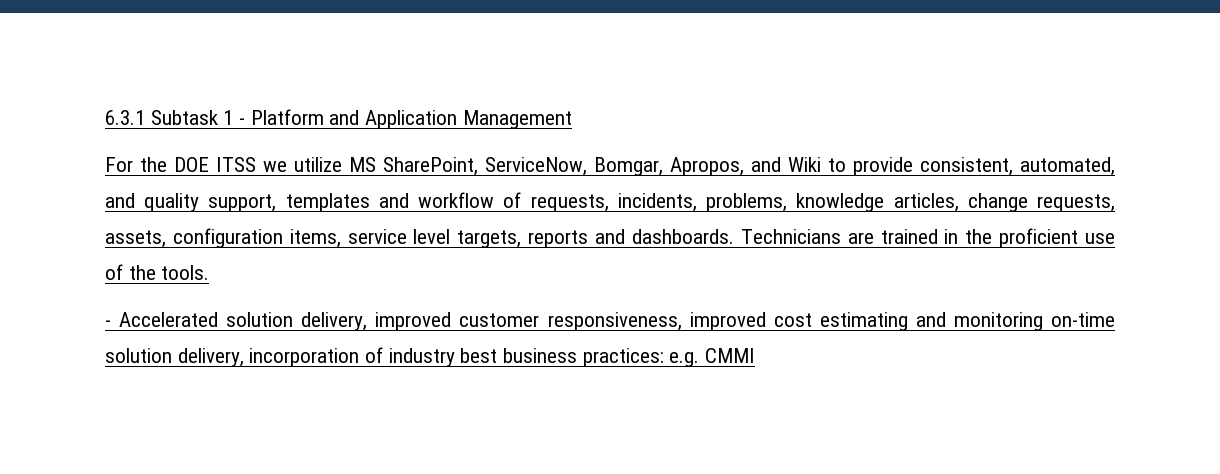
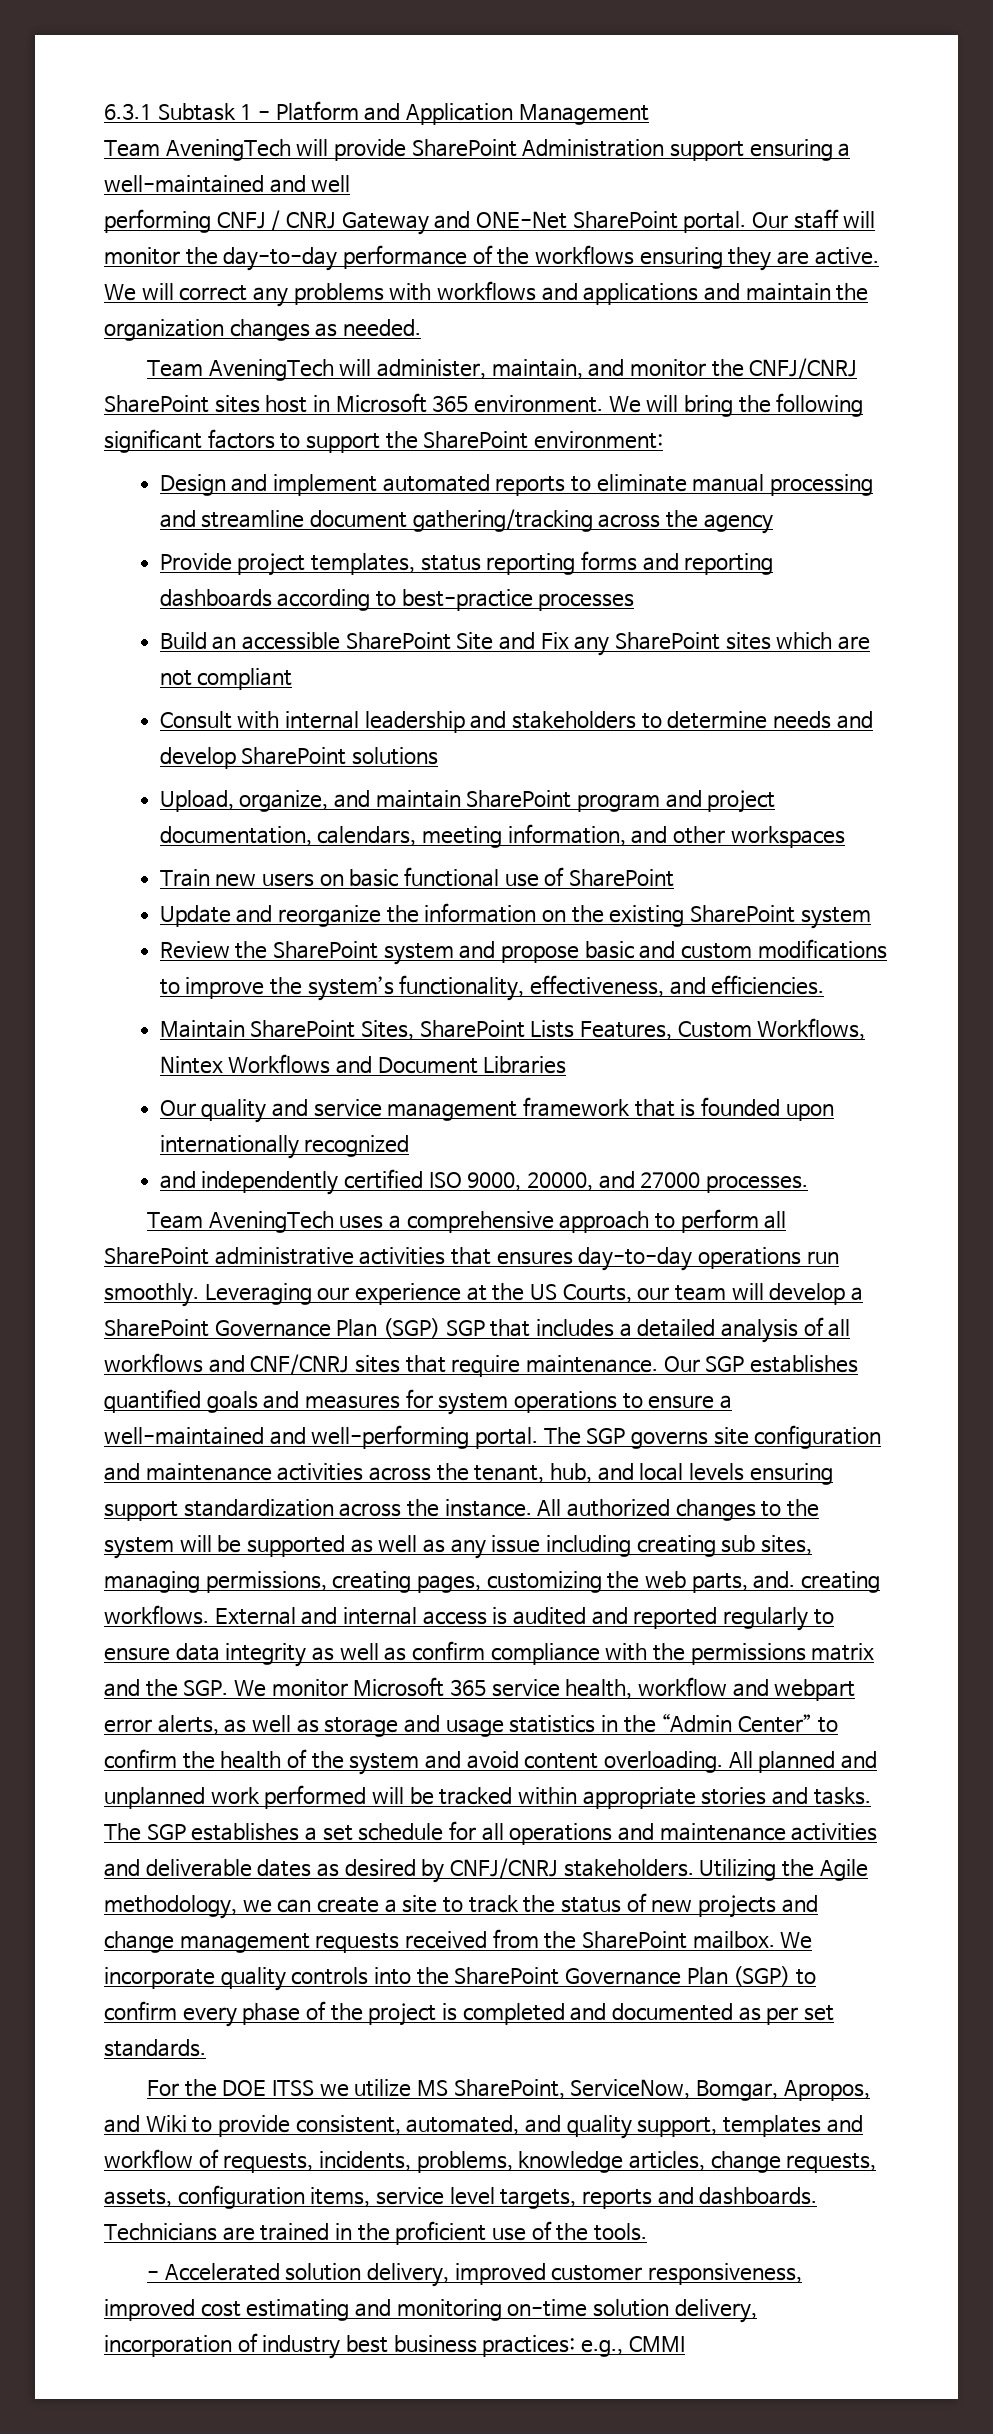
+ Team AveningTech will provide SharePoint Administration support ensuring a well-maintained and well
+ performing CNFJ / CNRJ Gateway and ONE-Net SharePoint portal. Our staff will monitor the day-to-day performance of the workflows ensuring they are active. We will correct any problems with workflows and applications and maintain the organization changes as needed.
+ Team AveningTech will administer, maintain, and monitor the CNFJ/CNRJ SharePoint sites host in Microsoft 365 environment. We will bring the following significant factors to support the SharePoint environment:
+ Design and implement automated reports to eliminate manual processing and streamline document gathering/tracking across the agency
+ Provide project templates, status reporting forms and reporting dashboards according to best-practice processes
+ Build an accessible SharePoint Site and Fix any SharePoint sites which are not compliant
+ Consult with internal leadership and stakeholders to determine needs and develop SharePoint solutions
+ Upload, organize, and maintain SharePoint program and project documentation, calendars, meeting information, and other workspaces
+ Train new users on basic functional use of SharePoint
+ Update and reorganize the information on the existing SharePoint system
+ Review the SharePoint system and propose basic and custom modifications to improve the system’s functionality, effectiveness, and efficiencies.
+ Maintain SharePoint Sites, SharePoint Lists Features, Custom Workflows, Nintex Workflows and Document Libraries
+ Our quality and service management framework that is founded upon internationally recognized
+ and independently certified ISO 9000, 20000, and 27000 processes.
+ Team AveningTech uses a comprehensive approach to perform all SharePoint administrative activities that ensures day-to-day operations run smoothly. Leveraging our experience at the US Courts, our team will develop a SharePoint Governance Plan (SGP) SGP that includes a detailed analysis of all workflows and CNF/CNRJ sites that require maintenance. Our SGP establishes quantified goals and measures for system operations to ensure a well-maintained and well-performing portal. The SGP governs site configuration and maintenance activities across the tenant, hub, and local levels ensuring support standardization across the instance. All authorized changes to the system will be supported as well as any issue including creating sub sites, managing permissions, creating pages, customizing the web parts, and. creating workflows. External and internal access is audited and reported regularly to ensure data integrity as well as confirm compliance with the permissions matrix and the SGP. We monitor Microsoft 365 service health, workflow and webpart error alerts, as well as storage and usage statistics in the “Admin Center” to confirm the health of the system and avoid content overloading. All planned and unplanned work performed will be tracked within appropriate stories and tasks. The SGP establishes a set schedule for all operations and maintenance activities and deliverable dates as desired by CNFJ/CNRJ stakeholders. Utilizing the Agile methodology, we can create a site to track the status of new projects and change management requests received from the SharePoint mailbox. We incorporate quality controls into the SharePoint Governance Plan (SGP) to confirm every phase of the project is completed and documented as per set standards.
- - Accelerated solution delivery, improved customer responsiveness, improved cost estimating and monitoring on-time solution delivery, incorporation of industry best business practices: e.g. CMMI
+ - Accelerated solution delivery, improved customer responsiveness, improved cost estimating and monitoring on-time solution delivery, incorporation of industry best business practices: e.g., CMMI

